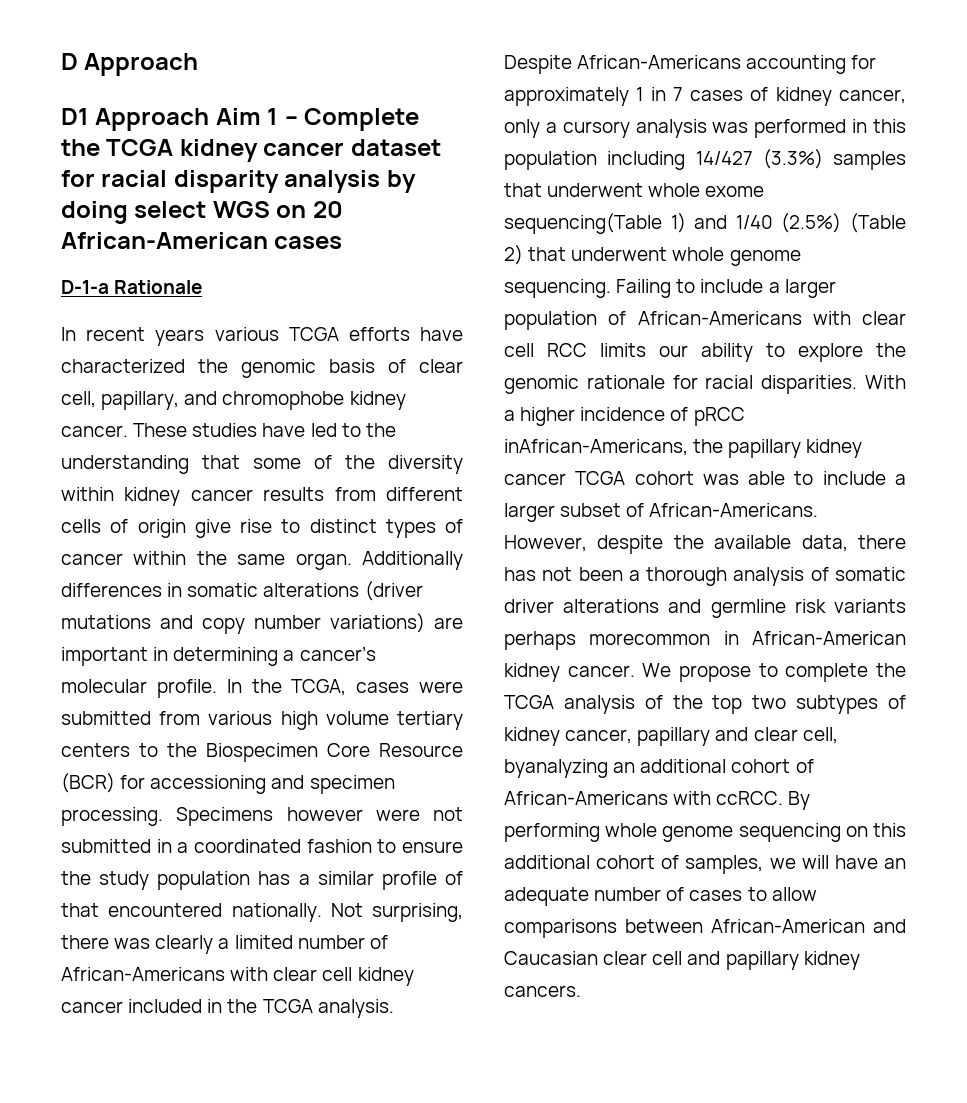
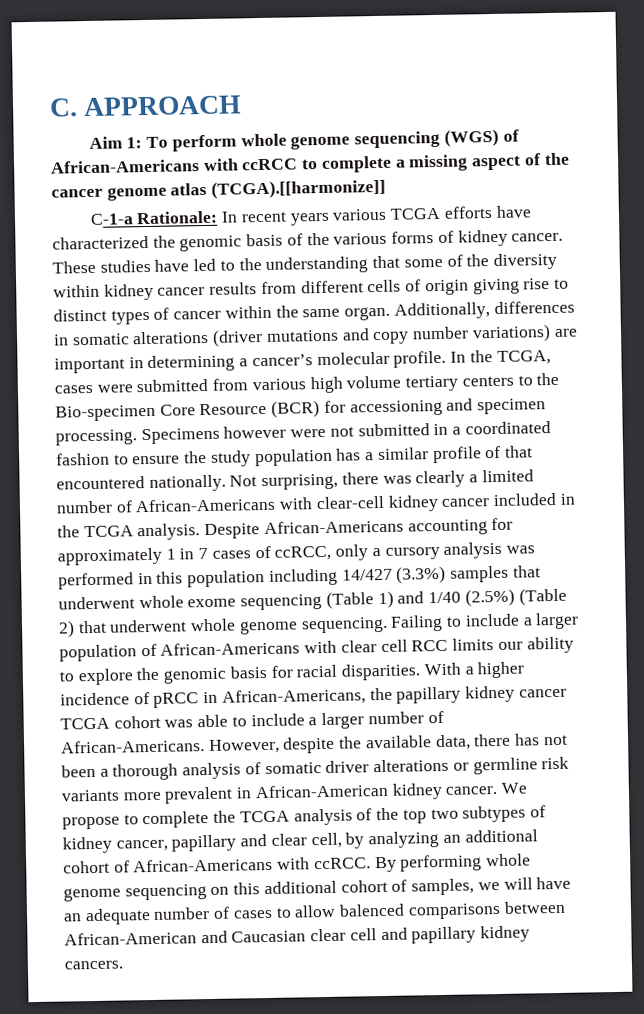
- D Approach
- D1 Approach Aim 1 – Complete the TCGA kidney cancer dataset for racial disparity analysis by doing select WGS on 20 African-American cases
- D-1-a Rationale
- In recent years various TCGA efforts have characterized the genomic basis of clear cell, papillary, and chromophobe kidney cancer.
+ C. APPROACH
+ Aim 1: To perform whole genome sequencing (WGS) of African-Americans with ccRCC to complete a missing aspect of the cancer genome atlas (TCGA).[[harmonize]]
+ C-1-a Rationale: In recent years various TCGA efforts have characterized the genomic basis of the various forms of kidney cancer.
- These studies have led to the understanding that some of the diversity within kidney cancer results from different cells of origin give rise to distinct types of cancer within the same organ.
+ These studies have led to the understanding that some of the diversity within kidney cancer results from different cells of origin giving rise to distinct types of cancer within the same organ.
- Additionally differences in somatic alterations (driver mutations and copy number variations) are important in determining a cancer’s molecular profile.
+ Additionally, differences in somatic alterations (driver mutations and copy number variations) are important in determining a cancer’s molecular profile.
- In the TCGA, cases were submitted from various high volume tertiary centers to the Biospecimen Core Resource (BCR) for accessioning and specimen processing.
+ In the TCGA, cases were submitted from various high volume tertiary centers to the Bio-specimen Core Resource (BCR) for accessioning and specimen processing.
- Not surprising, there was clearly a limited number of African-Americans with clear cell kidney cancer included in the TCGA analysis.
+ Not surprising, there was clearly a limited number of African-Americans with clear-cell kidney cancer included in the TCGA analysis.
- Despite African-Americans accounting for approximately 1 in 7 cases of kidney cancer, only a cursory analysis was performed in this population including 14/427 (3.3%) samples that underwent whole exome sequencing(Table 1) and 1/40 (2.5%) (Table 2) that underwent whole genome sequencing.
+ Despite African-Americans accounting for approximately 1 in 7 cases of ccRCC, only a cursory analysis was performed in this population including 14/427 (3.3%) samples that underwent whole exome sequencing (Table 1) and 1/40 (2.5%) (Table 2) that underwent whole genome sequencing.
- Failing to include a larger population of African-Americans with clear cell RCC limits our ability to explore the genomic rationale for racial disparities.
+ Failing to include a larger population of African-Americans with clear cell RCC limits our ability to explore the genomic basis for racial disparities.
- With a higher incidence of pRCC inAfrican-Americans, the papillary kidney cancer TCGA cohort was able to include a larger subset of African-Americans.
+ With a higher incidence of pRCC in African-Americans, the papillary kidney cancer TCGA cohort was able to include a larger number of African-Americans.
- However, despite the available data, there has not been a thorough analysis of somatic driver alterations and germline risk variants perhaps morecommon in African-American kidney cancer.
+ However, despite the available data, there has not been a thorough analysis of somatic driver alterations or germline risk variants more prevalent in African-American kidney cancer.
- We propose to complete the TCGA analysis of the top two subtypes of kidney cancer, papillary and clear cell, byanalyzing an additional cohort of African-Americans with ccRCC.
+ We propose to complete the TCGA analysis of the top two subtypes of kidney cancer, papillary and clear cell, by analyzing an additional cohort of African-Americans with ccRCC.
- By performing whole genome sequencing on this additional cohort of samples, we will have an adequate number of cases to allow comparisons between African-American and Caucasian clear cell and papillary kidney cancers.
+ By performing whole genome sequencing on this additional cohort of samples, we will have an adequate number of cases to allow balenced comparisons between African-American and Caucasian clear cell and papillary kidney cancers.

